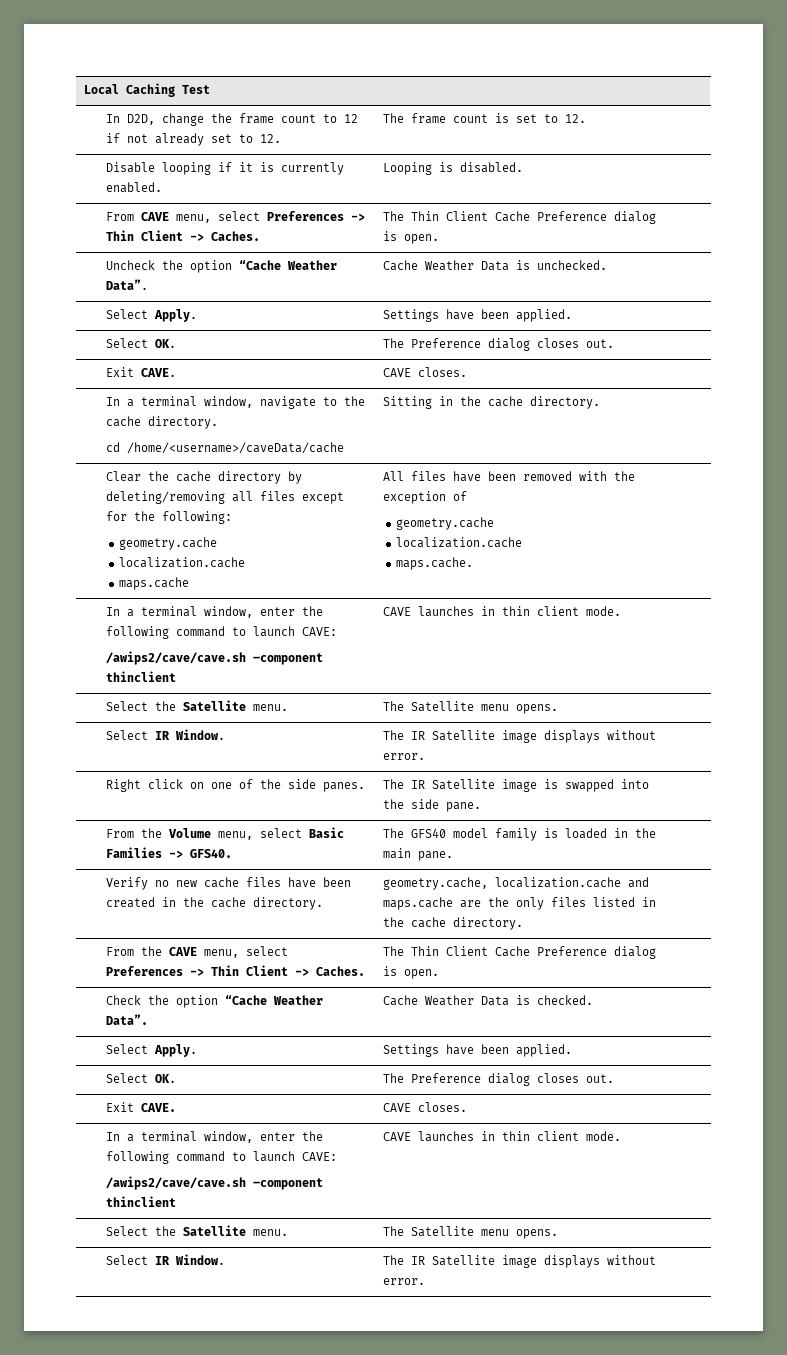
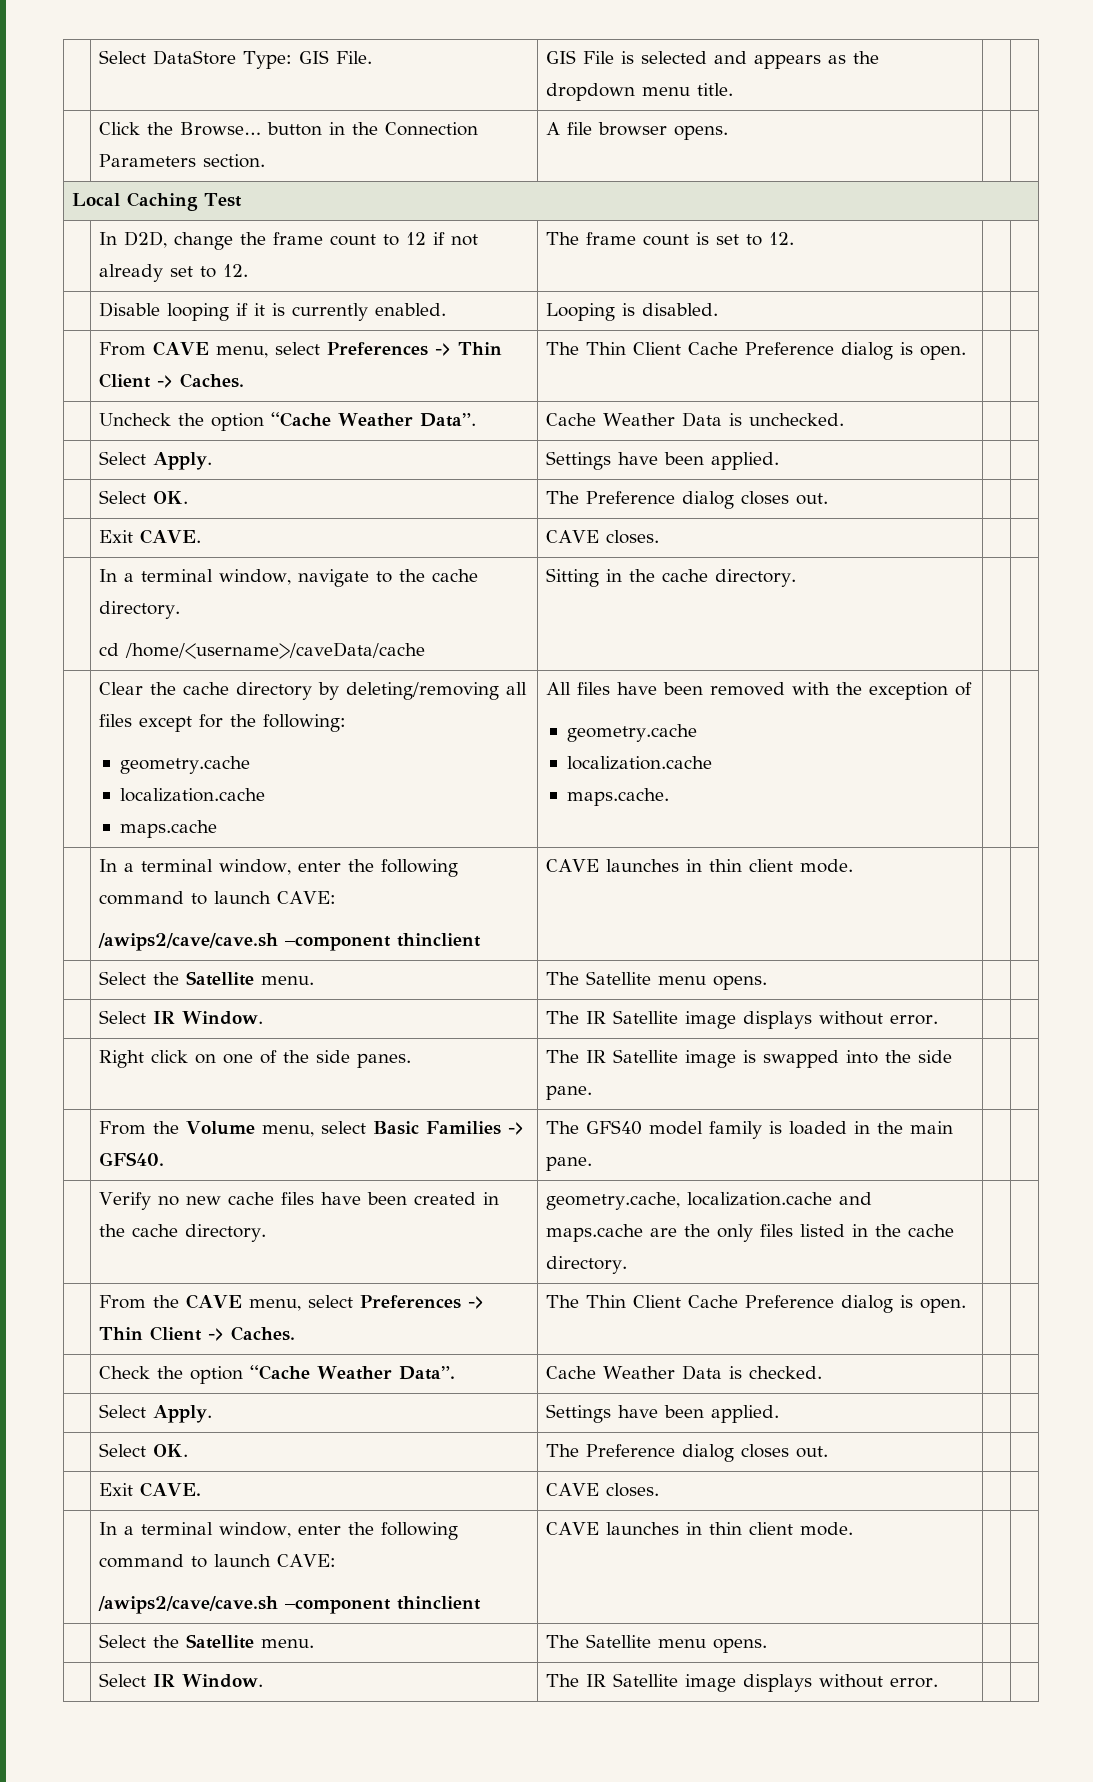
+ | Select DataStore Type: GIS File. | GIS File is selected and appears as the dropdown menu title. | |
+ | Click the Browse… button in the Connection Parameters section. | A file browser opens. | |

